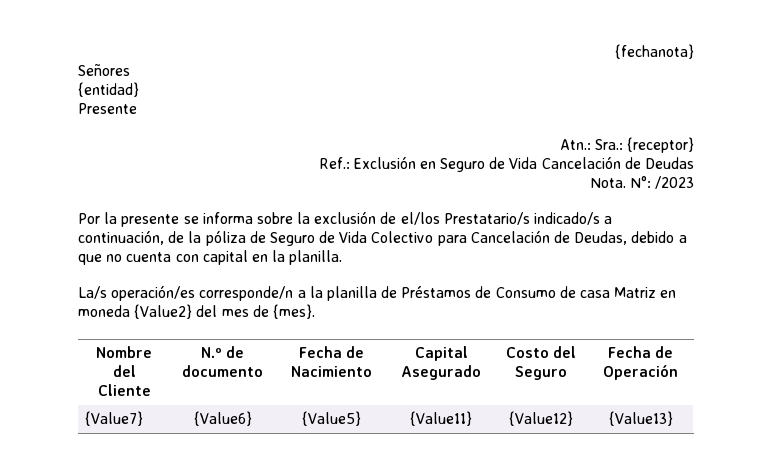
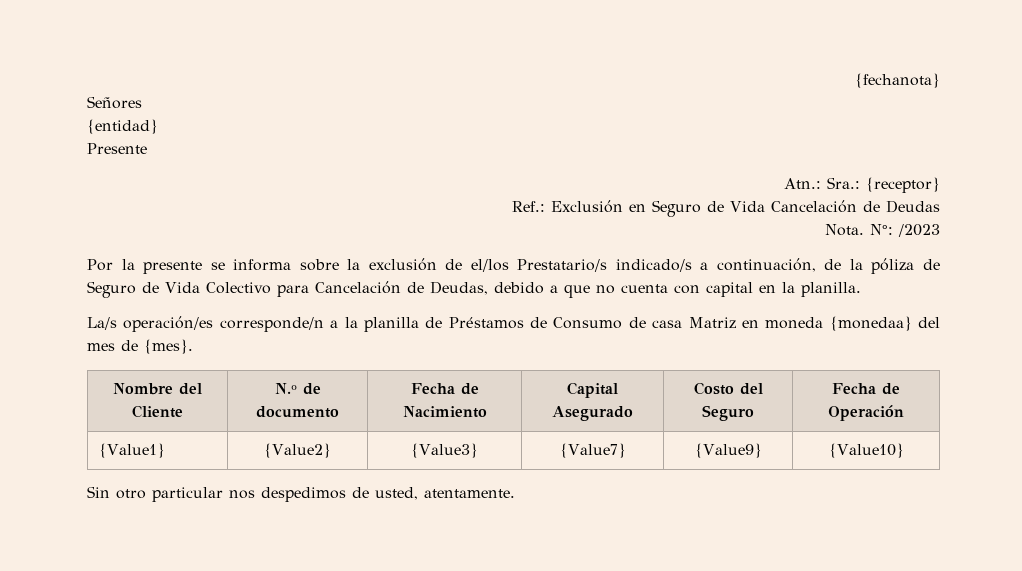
- La/s operación/es corresponde/n a la planilla de Préstamos de Consumo de casa Matriz en moneda {Value2} del mes de {mes}.
+ La/s operación/es corresponde/n a la planilla de Préstamos de Consumo de casa Matriz en moneda {monedaa} del mes de {mes}.
- {Value7} | {Value6} | {Value5} | {Value11} | {Value12} | {Value13}
+ {Value1} | {Value2} | {Value3} | {Value7} | {Value9} | {Value10}
+ Sin otro particular nos despedimos de usted, atentamente.

